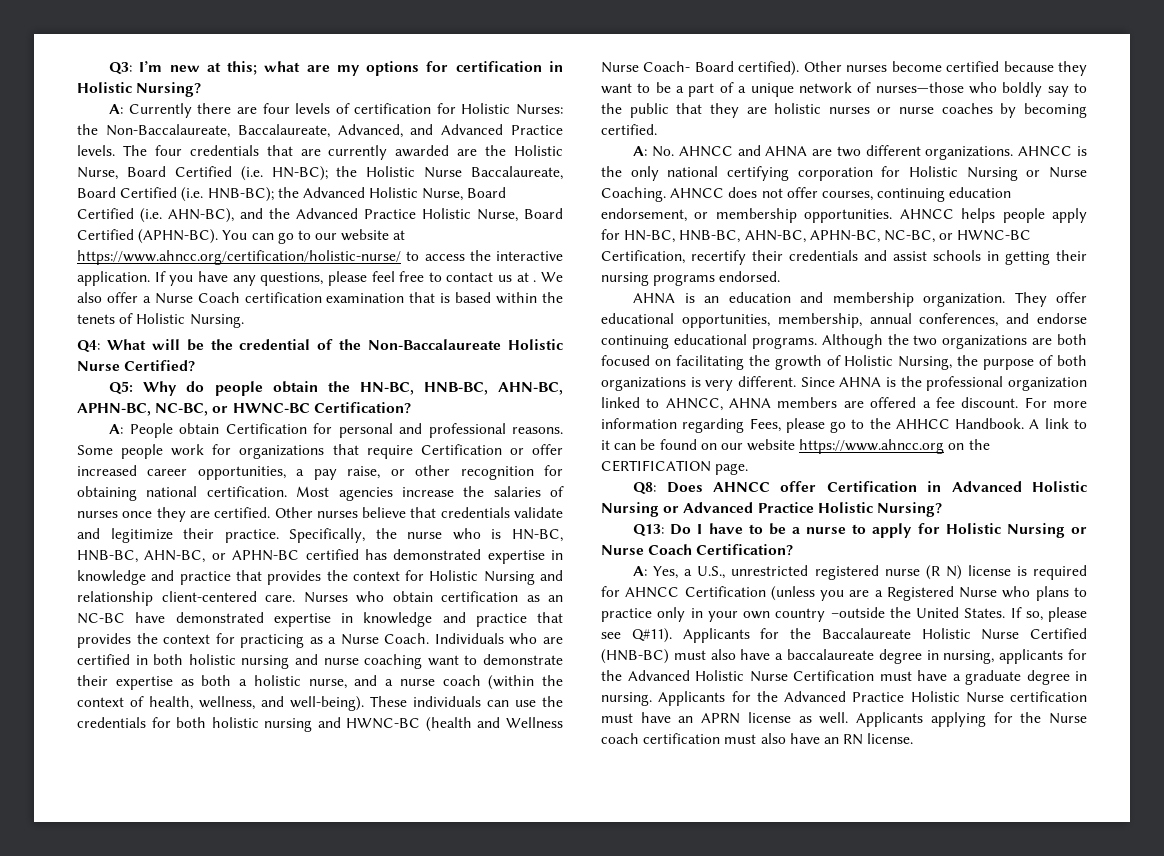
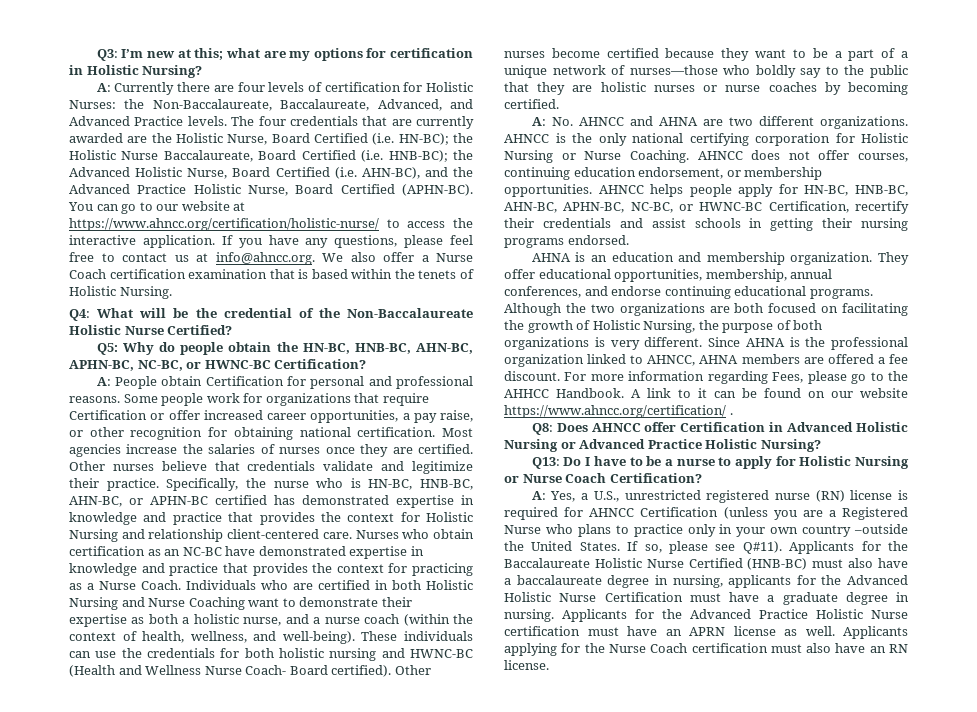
- If you have any questions, please feel free to contact us at . We also offer a Nurse Coach certification examination that is based within the tenets of Holistic Nursing.
+ If you have any questions, please feel free to contact us at info@ahncc.org. We also offer a Nurse Coach certification examination that is based within the tenets of Holistic Nursing.
- Individuals who are certified in both holistic nursing and nurse coaching want to demonstrate their expertise as both a holistic nurse, and a nurse coach (within the context of health, wellness, and well-being).
+ Individuals who are certified in both Holistic Nursing and Nurse Coaching want to demonstrate their expertise as both a holistic nurse, and a nurse coach (within the context of health, wellness, and well-being).
- These individuals can use the credentials for both holistic nursing and HWNC-BC (health and Wellness Nurse Coach- Board certified).
+ These individuals can use the credentials for both holistic nursing and HWNC-BC (Health and Wellness Nurse Coach- Board certified).
- A link to it can be found on our website https://www.ahncc.org on the CERTIFICATION page.
+ A link to it can be found on our website https://www.ahncc.org/certification/ .
- A: Yes, a U.S., unrestricted registered nurse (R N) license is required for AHNCC Certification (unless you are a Registered Nurse who plans to practice only in your own country –outside the United States.
+ A: Yes, a U.S., unrestricted registered nurse (RN) license is required for AHNCC Certification (unless you are a Registered Nurse who plans to practice only in your own country –outside the United States.
- Applicants applying for the Nurse coach certification must also have an RN license.
+ Applicants applying for the Nurse Coach certification must also have an RN license.

